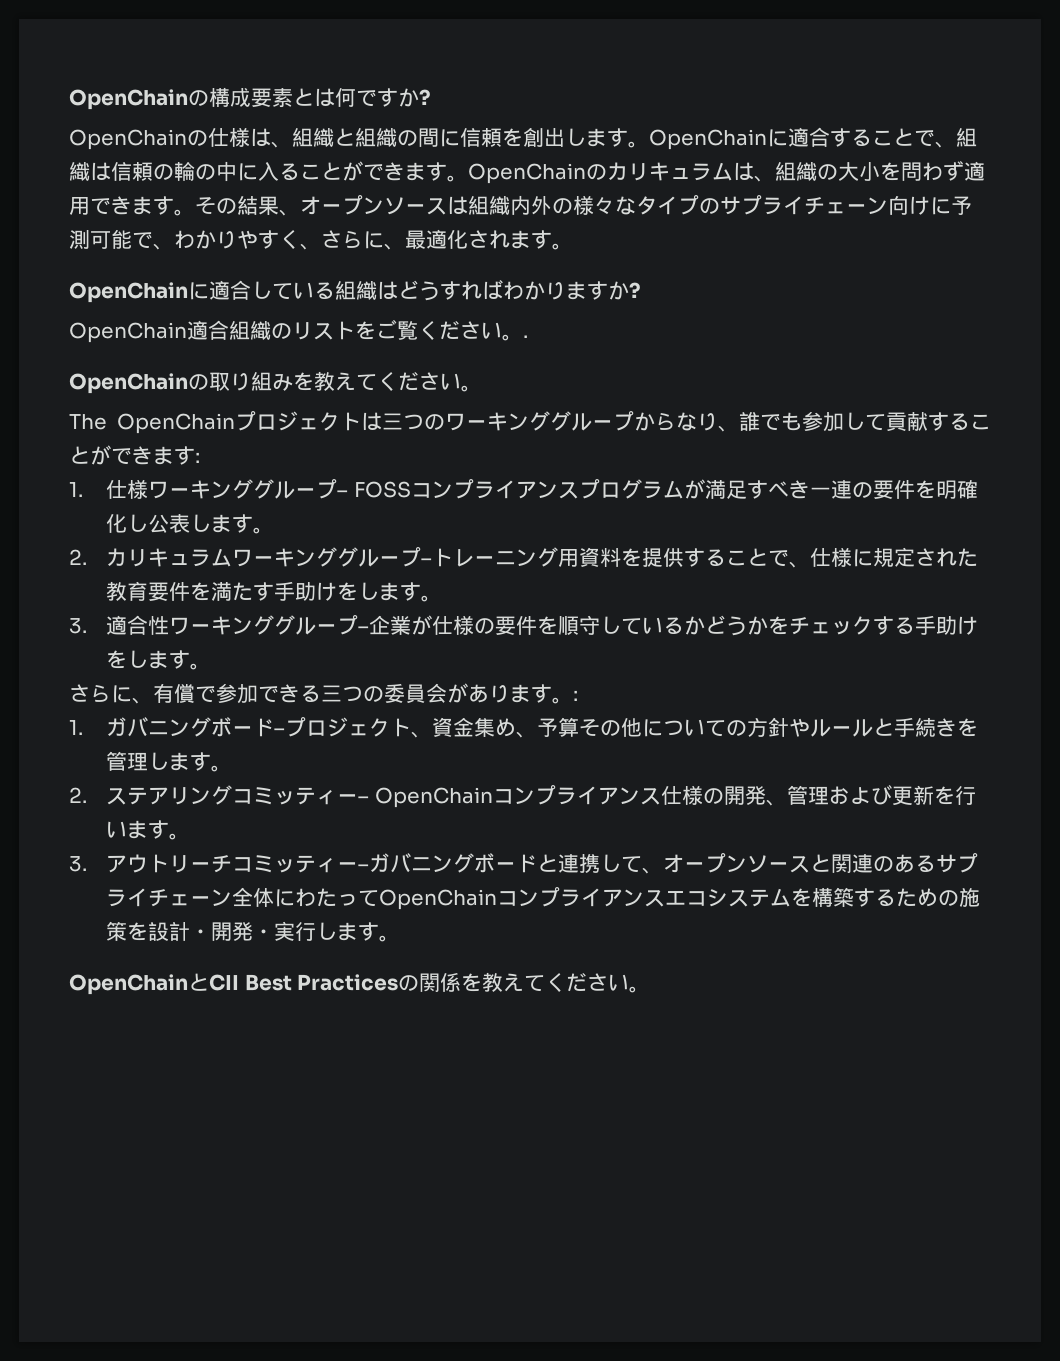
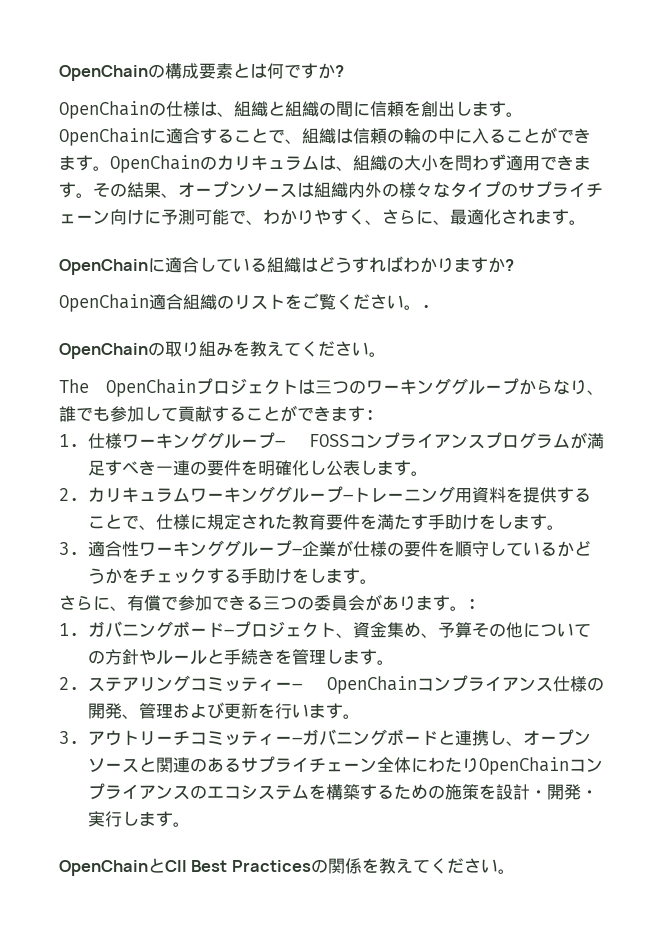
- 3.アウトリーチコミッティー–ガバニングボードと連携して、オープンソースと関連のあるサプライチェーン全体にわたってOpenChainコンプライアンスエコシステムを構築するための施策を設計・開発・実行します。
+ 3.アウトリーチコミッティー–ガバニングボードと連携し、オープンソースと関連のあるサプライチェーン全体にわたりOpenChainコンプライアンスのエコシステムを構築するための施策を設計・開発・実行します。

